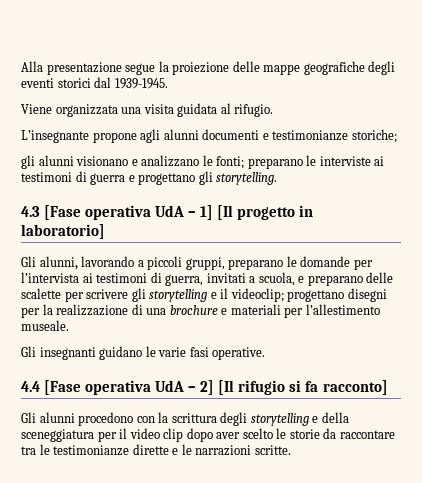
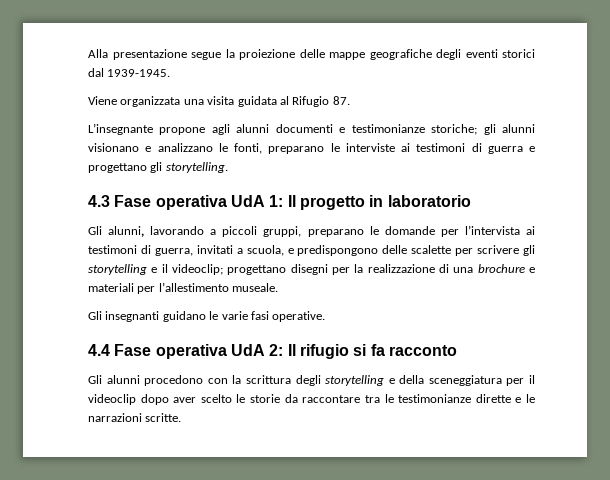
- Viene organizzata una visita guidata al rifugio.
+ Viene organizzata una visita guidata al Rifugio 87.
- L’insegnante propone agli alunni documenti e testimonianze storiche;
- gli alunni visionano e analizzano le fonti; preparano le interviste ai testimoni di guerra e progettano gli storytelling.
+ L’insegnante propone agli alunni documenti e testimonianze storiche; gli alunni visionano e analizzano le fonti, preparano le interviste ai testimoni di guerra e progettano gli storytelling.
- 4.3 [Fase operativa UdA – 1] [Il progetto in laboratorio]
+ 4.3 Fase operativa UdA 1: Il progetto in laboratorio
- Gli alunni, lavorando a piccoli gruppi, preparano le domande per l’intervista ai testimoni di guerra, invitati a scuola, e preparano delle scalette per scrivere gli storytelling e il videoclip; progettano disegni per la realizzazione di una brochure e materiali per l’allestimento museale.
+ Gli alunni, lavorando a piccoli gruppi, preparano le domande per l’intervista ai testimoni di guerra, invitati a scuola, e predispongono delle scalette per scrivere gli storytelling e il videoclip; progettano disegni per la realizzazione di una brochure e materiali per l’allestimento museale.
- 4.4 [Fase operativa UdA – 2] [Il rifugio si fa racconto]
+ 4.4 Fase operativa UdA 2: Il rifugio si fa racconto
- Gli alunni procedono con la scrittura degli storytelling e della sceneggiatura per il video clip dopo aver scelto le storie da raccontare tra le testimonianze dirette e le narrazioni scritte.
+ Gli alunni procedono con la scrittura degli storytelling e della sceneggiatura per il videoclip dopo aver scelto le storie da raccontare tra le testimonianze dirette e le narrazioni scritte.

